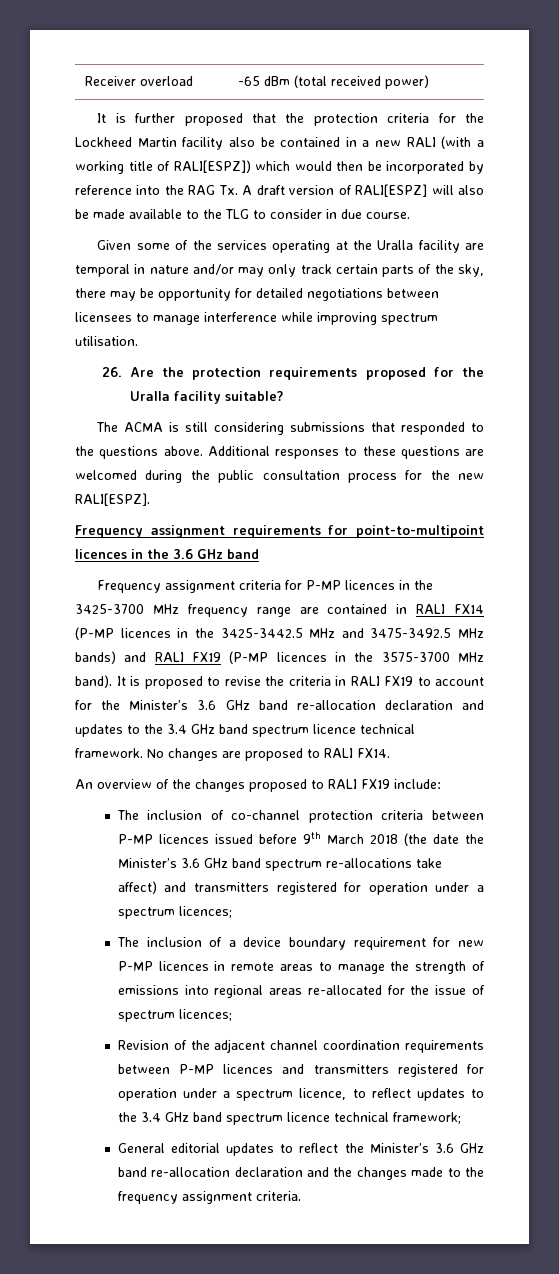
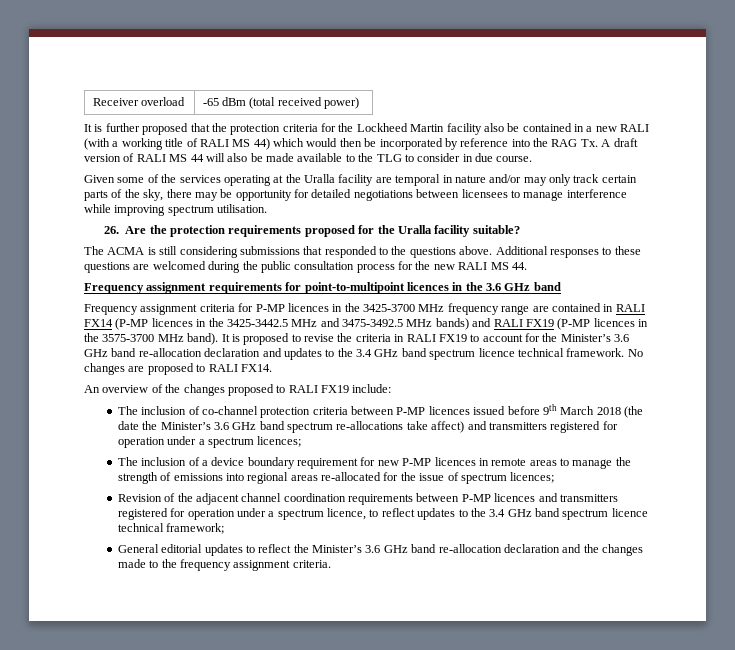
- It is further proposed that the protection criteria for the Lockheed Martin facility also be contained in a new RALI (with a working title of RALI[ESPZ]) which would then be incorporated by reference into the RAG Tx. A draft version of RALI[ESPZ] will also be made available to the TLG to consider in due course.
+ It is further proposed that the protection criteria for the Lockheed Martin facility also be contained in a new RALI (with a working title of RALI MS 44) which would then be incorporated by reference into the RAG Tx. A draft version of RALI MS 44 will also be made available to the TLG to consider in due course.
- Additional responses to these questions are welcomed during the public consultation process for the new RALI[ESPZ].
+ Additional responses to these questions are welcomed during the public consultation process for the new RALI MS 44.

